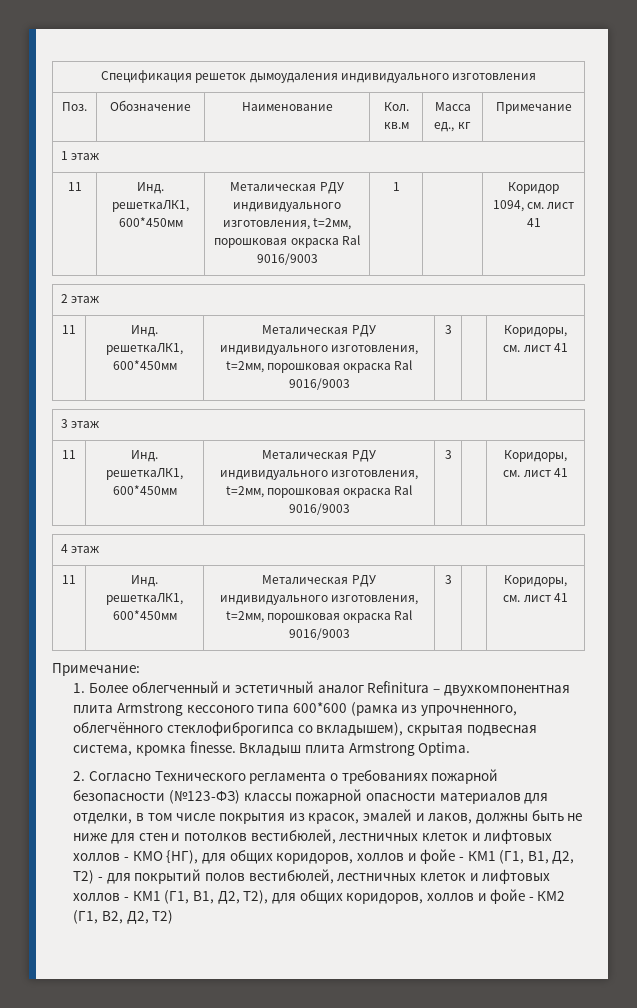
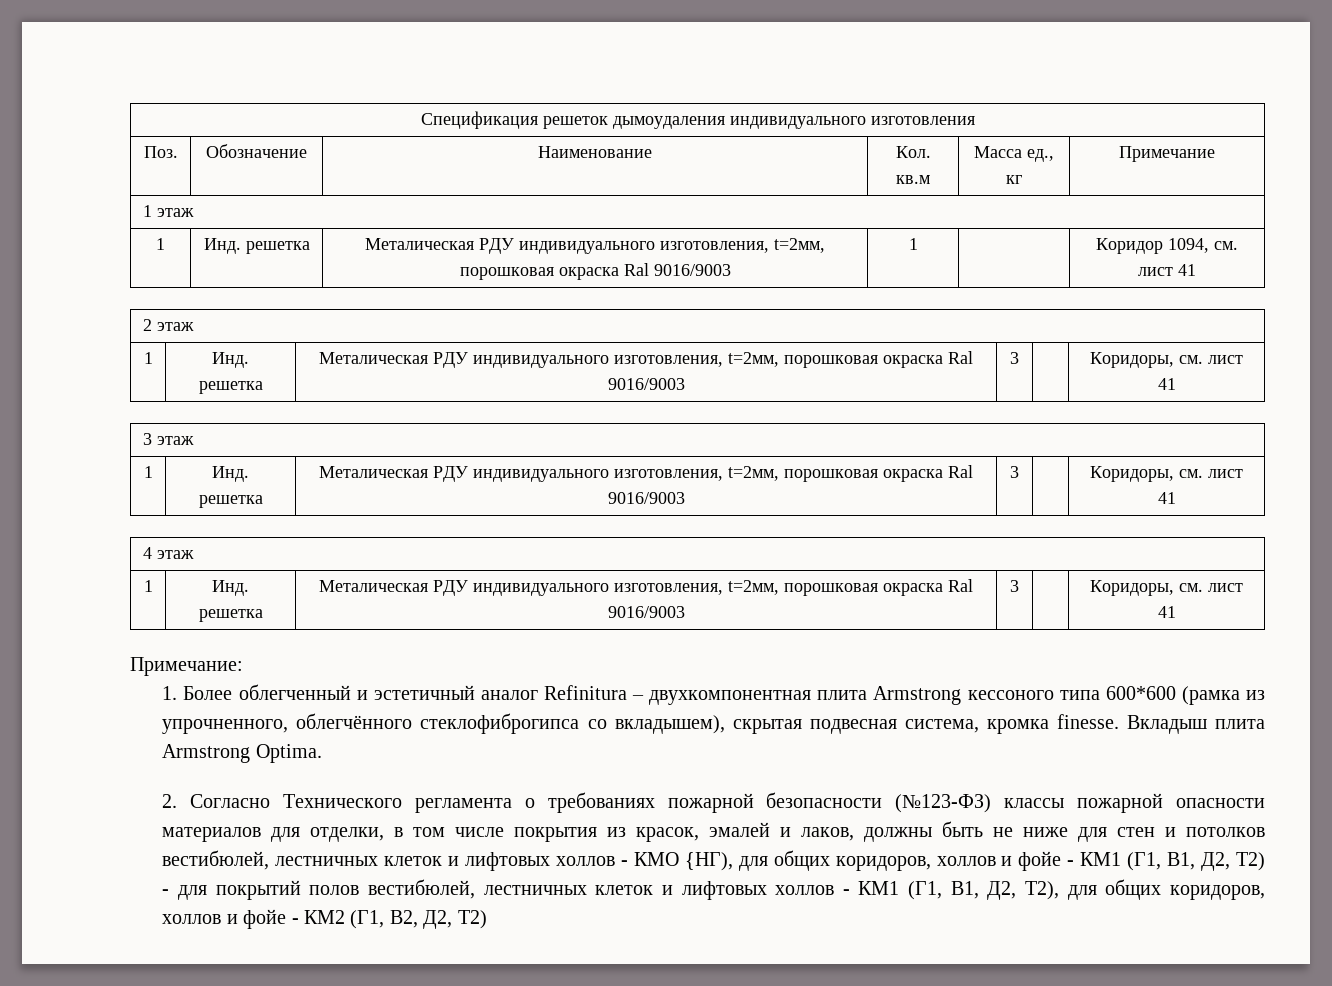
- 11 | Инд. решеткаЛК1, 600*450мм | Металическая РДУ индивидуального изготовления, t=2мм, порошковая окраска Ral 9016/9003 | 1 | | Коридор 1094, см. лист 41
+ 1 | Инд. решетка | Металическая РДУ индивидуального изготовления, t=2мм, порошковая окраска Ral 9016/9003 | 1 | | Коридор 1094, см. лист 41
  2 этаж
- 11 | Инд. решеткаЛК1, 600*450мм | Металическая РДУ индивидуального изготовления, t=2мм, порошковая окраска Ral 9016/9003 | 3 | | Коридоры, см. лист 41
+ 1 | Инд. решетка | Металическая РДУ индивидуального изготовления, t=2мм, порошковая окраска Ral 9016/9003 | 3 | | Коридоры, см. лист 41
  3 этаж
- 11 | Инд. решеткаЛК1, 600*450мм | Металическая РДУ индивидуального изготовления, t=2мм, порошковая окраска Ral 9016/9003 | 3 | | Коридоры, см. лист 41
+ 1 | Инд. решетка | Металическая РДУ индивидуального изготовления, t=2мм, порошковая окраска Ral 9016/9003 | 3 | | Коридоры, см. лист 41
  4 этаж
- 11 | Инд. решеткаЛК1, 600*450мм | Металическая РДУ индивидуального изготовления, t=2мм, порошковая окраска Ral 9016/9003 | 3 | | Коридоры, см. лист 41
+ 1 | Инд. решетка | Металическая РДУ индивидуального изготовления, t=2мм, порошковая окраска Ral 9016/9003 | 3 | | Коридоры, см. лист 41

